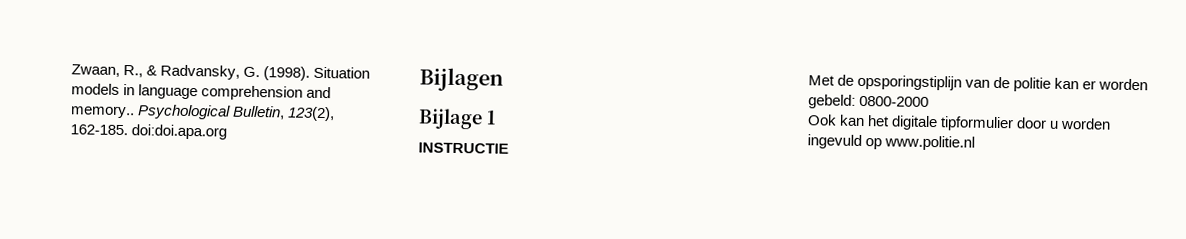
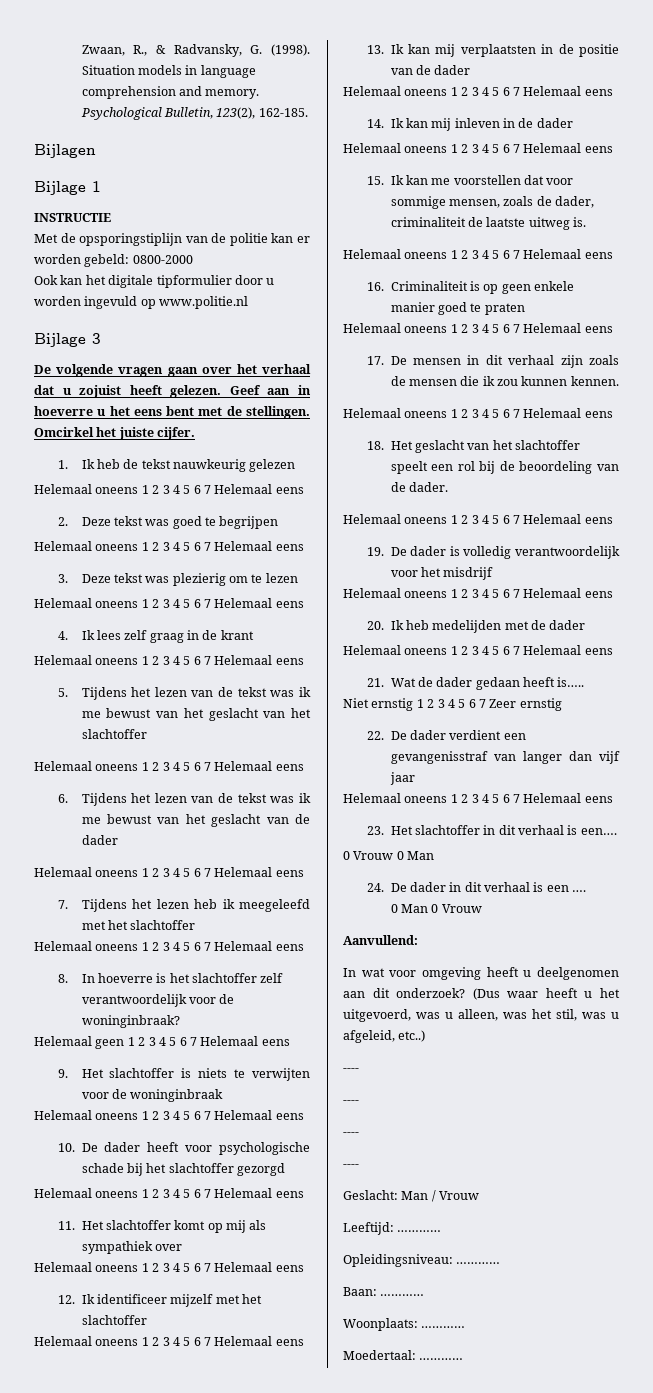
- Situation models in language comprehension and memory..
+ Situation models in language comprehension and memory.
- Psychological Bulletin, 123(2), 162-185. doi:doi.apa.org
+ Psychological Bulletin, 123(2), 162-185.
+ Bijlage 3
+ De volgende vragen gaan over het verhaal dat u zojuist heeft gelezen. Geef aan in hoeverre u het eens bent met de stellingen. Omcirkel het juiste cijfer.
+ 1. Ik heb de tekst nauwkeurig gelezen
+ Helemaal oneens 1 2 3 4 5 6 7 Helemaal eens
+ 2. Deze tekst was goed te begrijpen
+ Helemaal oneens 1 2 3 4 5 6 7 Helemaal eens
+ 3. Deze tekst was plezierig om te lezen
+ Helemaal oneens 1 2 3 4 5 6 7 Helemaal eens
+ 4. Ik lees zelf graag in de krant
+ Helemaal oneens 1 2 3 4 5 6 7 Helemaal eens
+ 5. Tijdens het lezen van de tekst was ik me bewust van het geslacht van het slachtoffer
+ Helemaal oneens 1 2 3 4 5 6 7 Helemaal eens
+ 6. Tijdens het lezen van de tekst was ik me bewust van het geslacht van de dader
+ Helemaal oneens 1 2 3 4 5 6 7 Helemaal eens
+ 7. Tijdens het lezen heb ik meegeleefd met het slachtoffer
+ Helemaal oneens 1 2 3 4 5 6 7 Helemaal eens
+ 8. In hoeverre is het slachtoffer zelf verantwoordelijk voor de woninginbraak?
+ Helemaal geen 1 2 3 4 5 6 7 Helemaal eens
+ 9. Het slachtoffer is niets te verwijten voor de woninginbraak
+ Helemaal oneens 1 2 3 4 5 6 7 Helemaal eens
+ 10. De dader heeft voor psychologische schade bij het slachtoffer gezorgd
+ Helemaal oneens 1 2 3 4 5 6 7 Helemaal eens
+ 11. Het slachtoffer komt op mij als sympathiek over
+ Helemaal oneens 1 2 3 4 5 6 7 Helemaal eens
+ 12. Ik identificeer mijzelf met het slachtoffer
+ Helemaal oneens 1 2 3 4 5 6 7 Helemaal eens
+ 13. Ik kan mij verplaatsten in de positie van de dader
+ Helemaal oneens 1 2 3 4 5 6 7 Helemaal eens
+ 14. Ik kan mij inleven in de dader
+ Helemaal oneens 1 2 3 4 5 6 7 Helemaal eens
+ 15. Ik kan me voorstellen dat voor sommige mensen, zoals de dader, criminaliteit de laatste uitweg is.
+ Helemaal oneens 1 2 3 4 5 6 7 Helemaal eens
+ 16. Criminaliteit is op geen enkele manier goed te praten
+ Helemaal oneens 1 2 3 4 5 6 7 Helemaal eens
+ 17. De mensen in dit verhaal zijn zoals de mensen die ik zou kunnen kennen.
+ Helemaal oneens 1 2 3 4 5 6 7 Helemaal eens
+ 18. Het geslacht van het slachtoffer speelt een rol bij de beoordeling van de dader.
+ Helemaal oneens 1 2 3 4 5 6 7 Helemaal eens
+ 19. De dader is volledig verantwoordelijk voor het misdrijf
+ Helemaal oneens 1 2 3 4 5 6 7 Helemaal eens
+ 20. Ik heb medelijden met de dader
+ Helemaal oneens 1 2 3 4 5 6 7 Helemaal eens
+ 21. Wat de dader gedaan heeft is…..
+ Niet ernstig 1 2 3 4 5 6 7 Zeer ernstig
+ 22. De dader verdient een gevangenisstraf van langer dan vijf jaar
+ Helemaal oneens 1 2 3 4 5 6 7 Helemaal eens
+ 23. Het slachtoffer in dit verhaal is een….
+ 0 Vrouw 0 Man
+ 24. De dader in dit verhaal is een ….
+ 0 Man 0 Vrouw
+ Aanvullend:
+ In wat voor omgeving heeft u deelgenomen aan dit onderzoek? (Dus waar heeft u het uitgevoerd, was u alleen, was het stil, was u afgeleid, etc..)
+ ----
+ ----
+ ----
+ ----
+ Geslacht: Man / Vrouw
+ Leeftijd: …………
+ Opleidingsniveau: …………
+ Baan: …………
+ Woonplaats: …………
+ Moedertaal: …………

